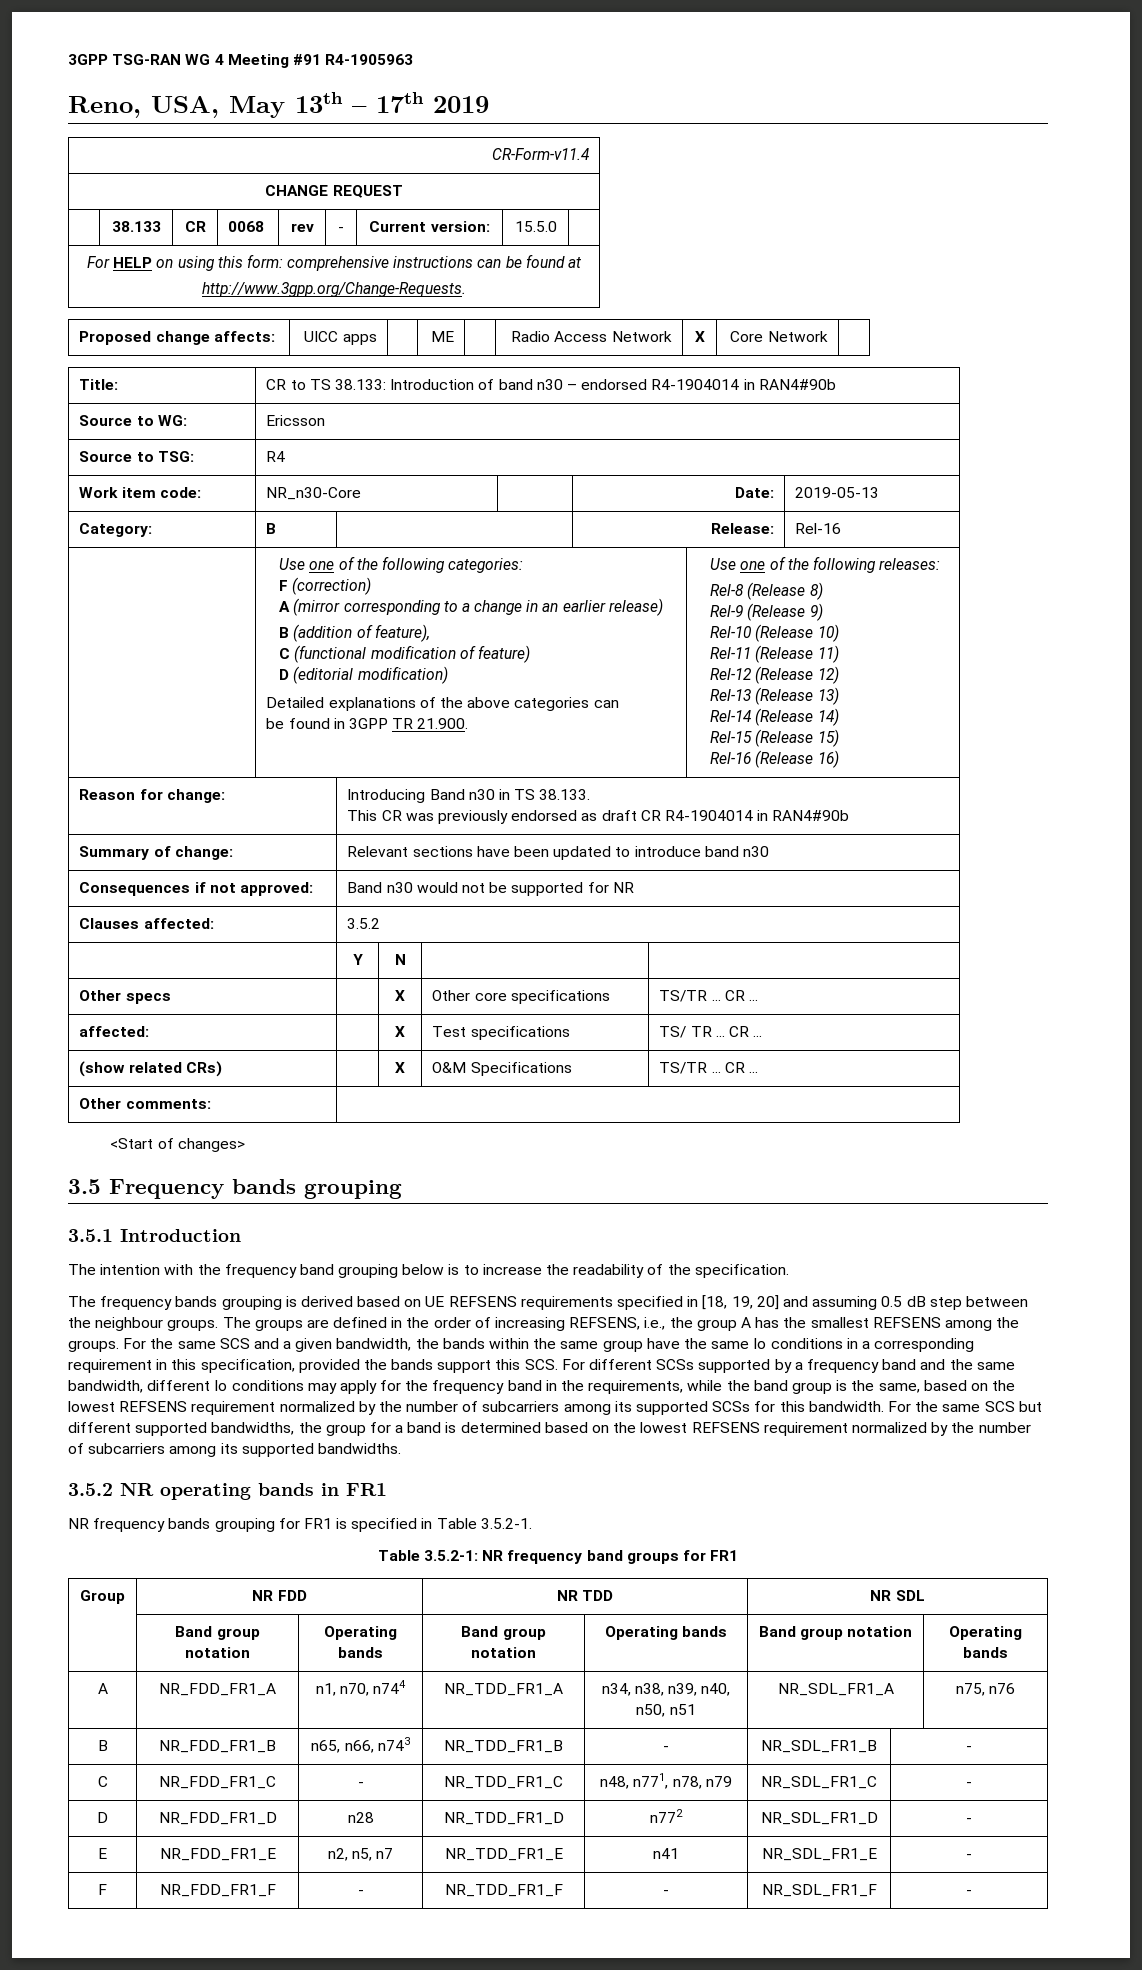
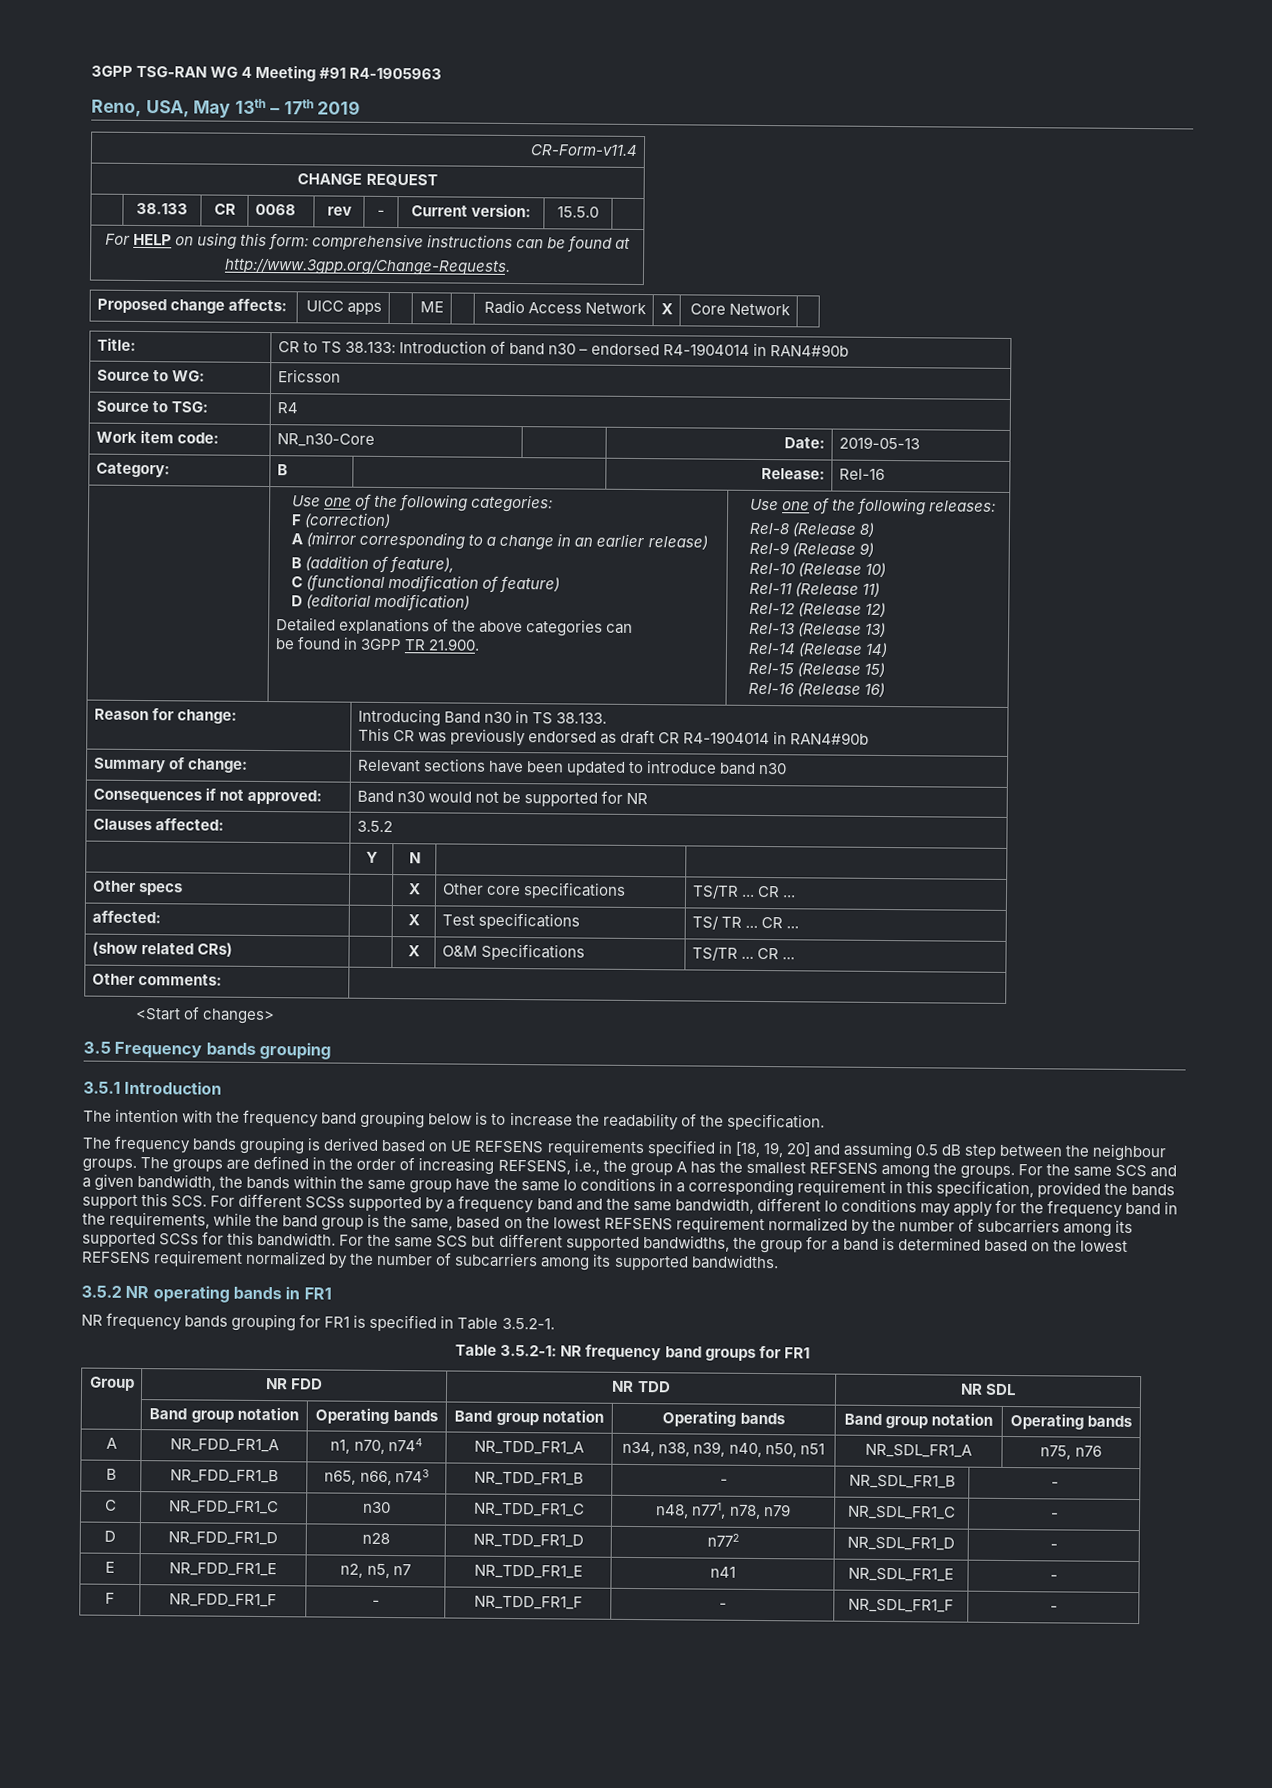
- C | NR_FDD_FR1_C | - | NR_TDD_FR1_C | n48, n771, n78, n79 | NR_SDL_FR1_C | -
+ C | NR_FDD_FR1_C | n30 | NR_TDD_FR1_C | n48, n771, n78, n79 | NR_SDL_FR1_C | -

